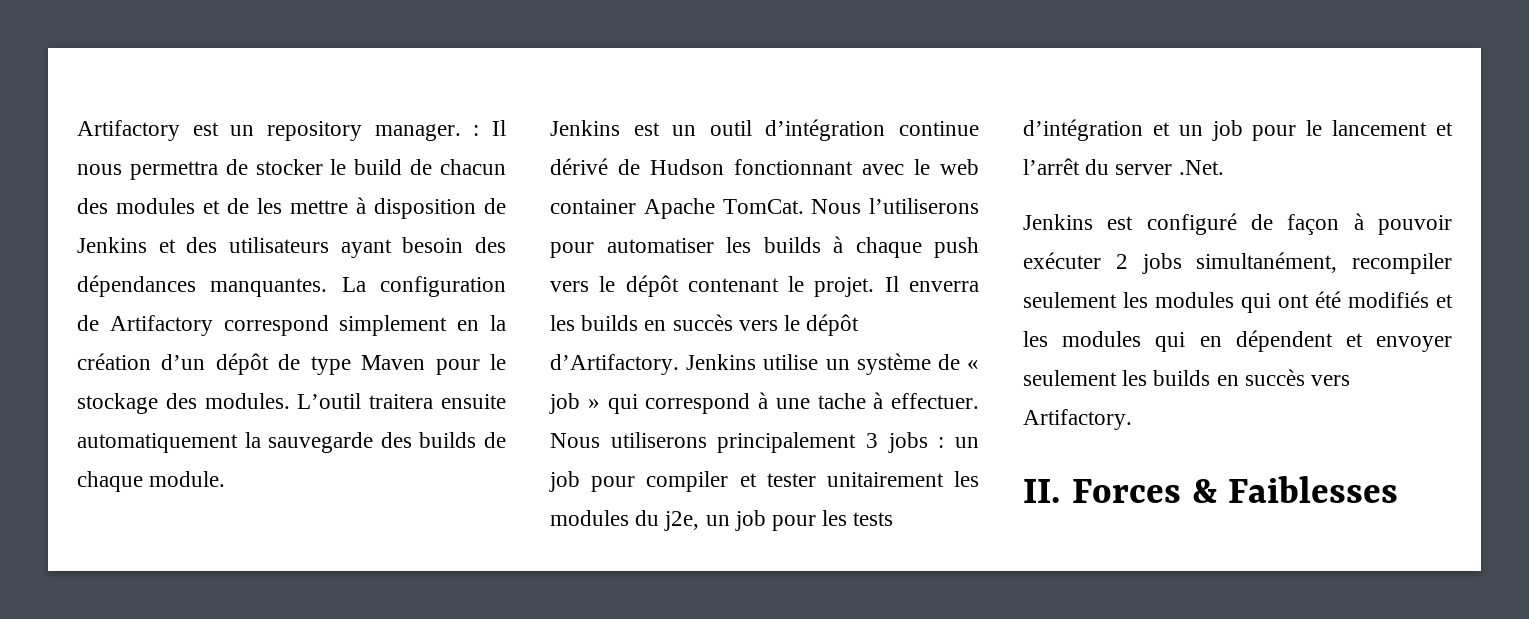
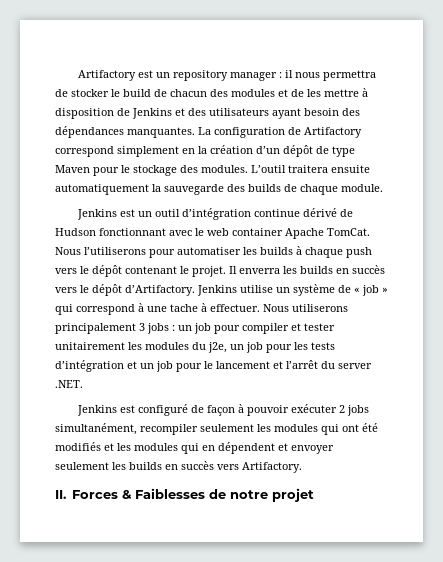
- Artifactory est un repository manager. : Il nous permettra de stocker le build de chacun des modules et de les mettre à disposition de Jenkins et des utilisateurs ayant besoin des dépendances manquantes.
+ Artifactory est un repository manager : il nous permettra de stocker le build de chacun des modules et de les mettre à disposition de Jenkins et des utilisateurs ayant besoin des dépendances manquantes.
- Nous utiliserons principalement 3 jobs : un job pour compiler et tester unitairement les modules du j2e, un job pour les tests d’intégration et un job pour le lancement et l’arrêt du server .Net.
+ Nous utiliserons principalement 3 jobs : un job pour compiler et tester unitairement les modules du j2e, un job pour les tests d’intégration et un job pour le lancement et l’arrêt du server .NET.
- II. Forces & Faiblesses
+ II. Forces & Faiblesses de notre projet

